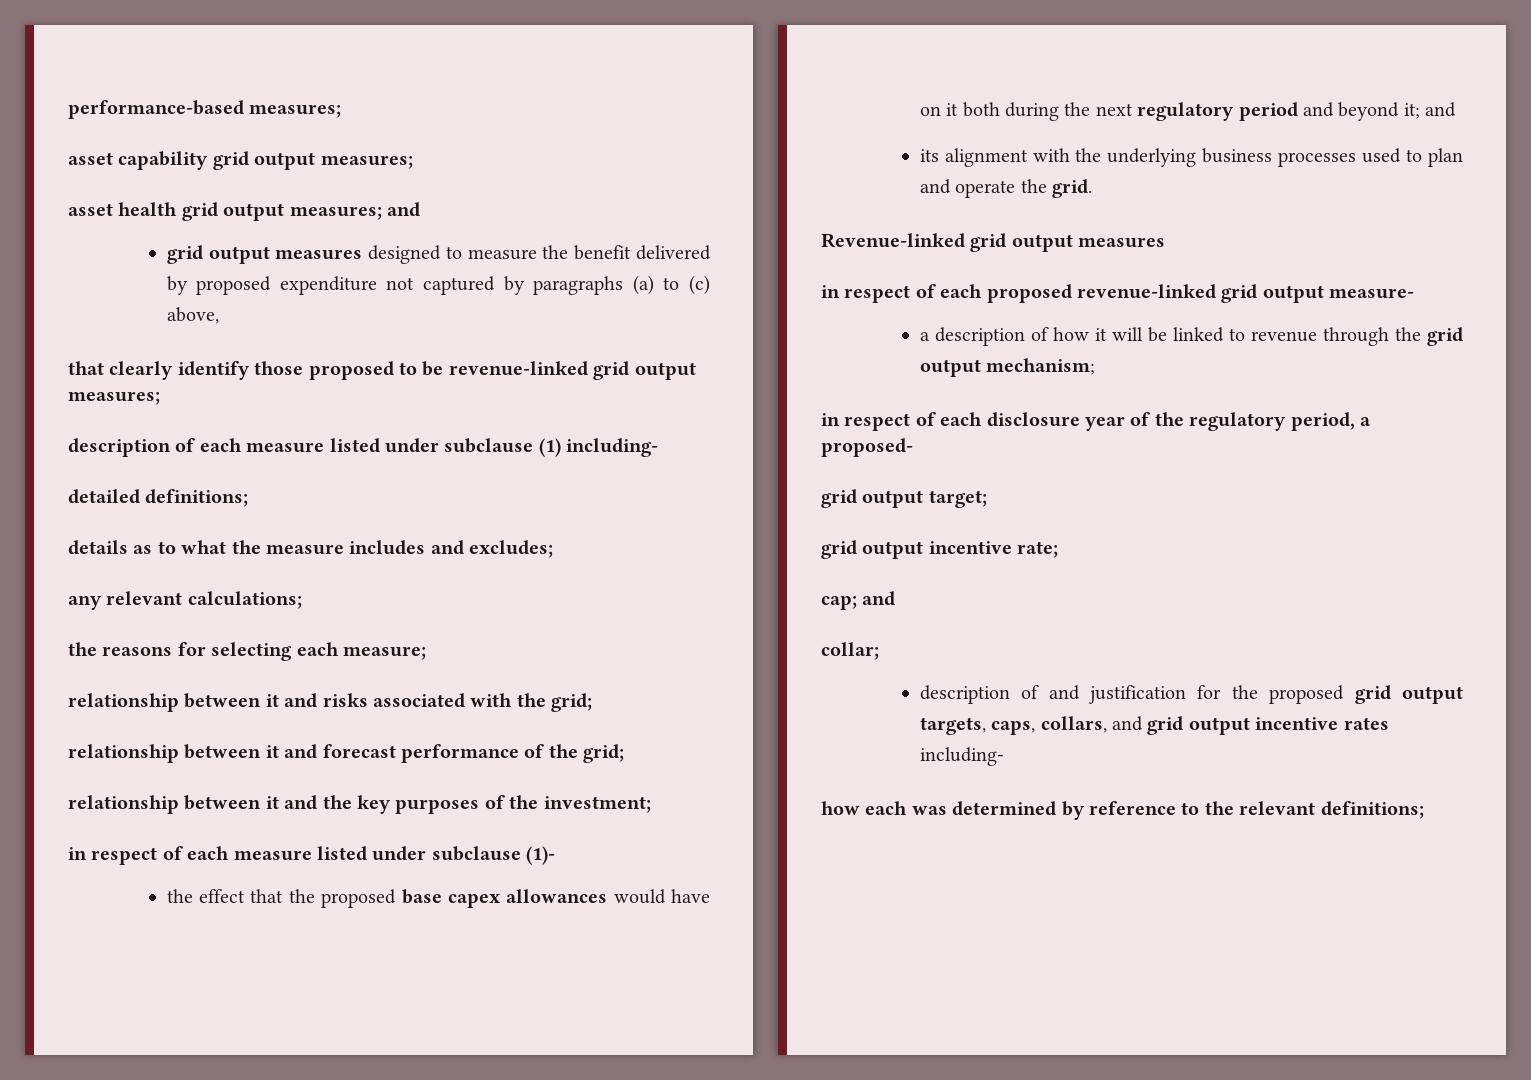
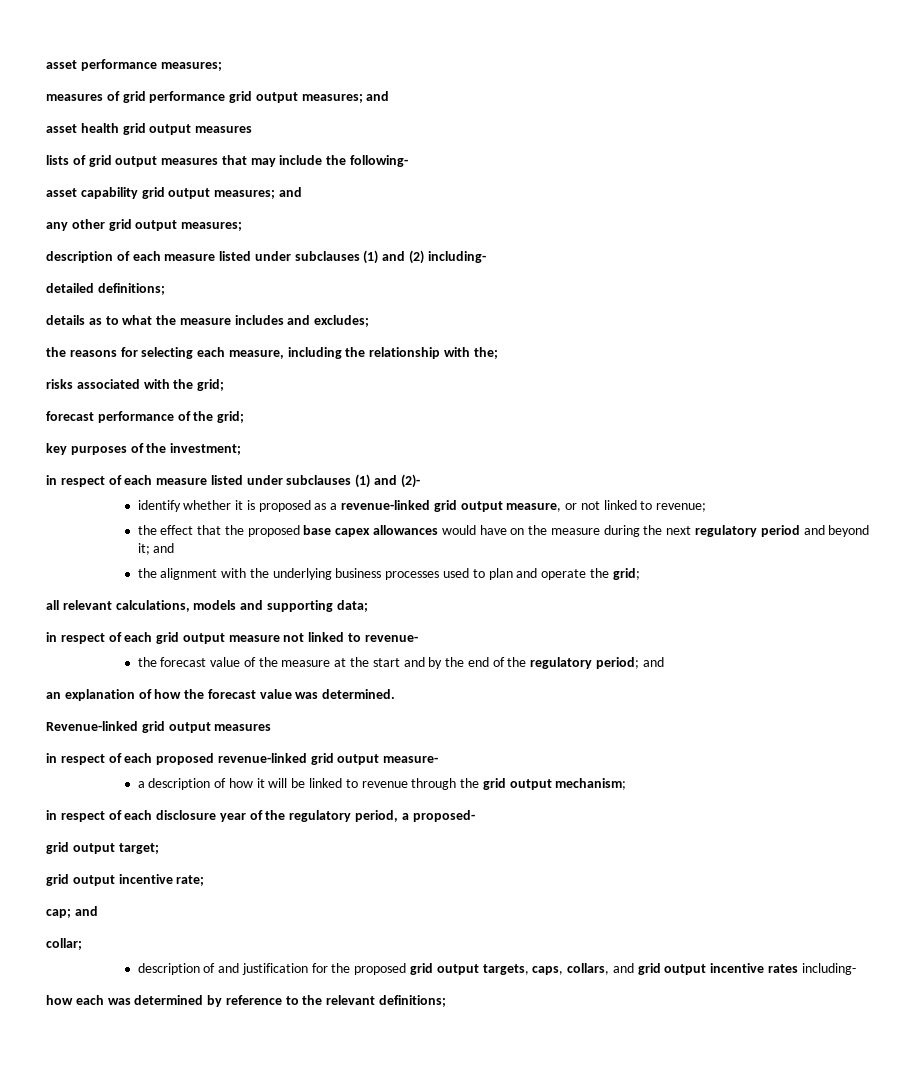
- performance-based measures;
+ asset performance measures;
+ measures of grid performance grid output measures; and
+ asset health grid output measures
+ lists of grid output measures that may include the following-
- asset capability grid output measures;
- asset health grid output measures; and
- grid output measures designed to measure the benefit delivered by proposed expenditure not captured by paragraphs (a) to (c) above,
- that clearly identify those proposed to be revenue-linked grid output measures;
+ asset capability grid output measures; and
+ any other grid output measures;
- description of each measure listed under subclause (1) including-
+ description of each measure listed under subclauses (1) and (2) including-
- any relevant calculations;
- the reasons for selecting each measure;
- relationship between it and risks associated with the grid;
+ the reasons for selecting each measure, including the relationship with the;
+ risks associated with the grid;
- relationship between it and forecast performance of the grid;
+ forecast performance of the grid;
- relationship between it and the key purposes of the investment;
+ key purposes of the investment;
- in respect of each measure listed under subclause (1)-
+ in respect of each measure listed under subclauses (1) and (2)-
+ identify whether it is proposed as a revenue-linked grid output measure, or not linked to revenue;
- the effect that the proposed base capex allowances would have on it both during the next regulatory period and beyond it; and
+ the effect that the proposed base capex allowances would have on the measure during the next regulatory period and beyond it; and
- its alignment with the underlying business processes used to plan and operate the grid.
+ the alignment with the underlying business processes used to plan and operate the grid;
+ all relevant calculations, models and supporting data;
+ in respect of each grid output measure not linked to revenue-
+ the forecast value of the measure at the start and by the end of the regulatory period; and
+ an explanation of how the forecast value was determined.

